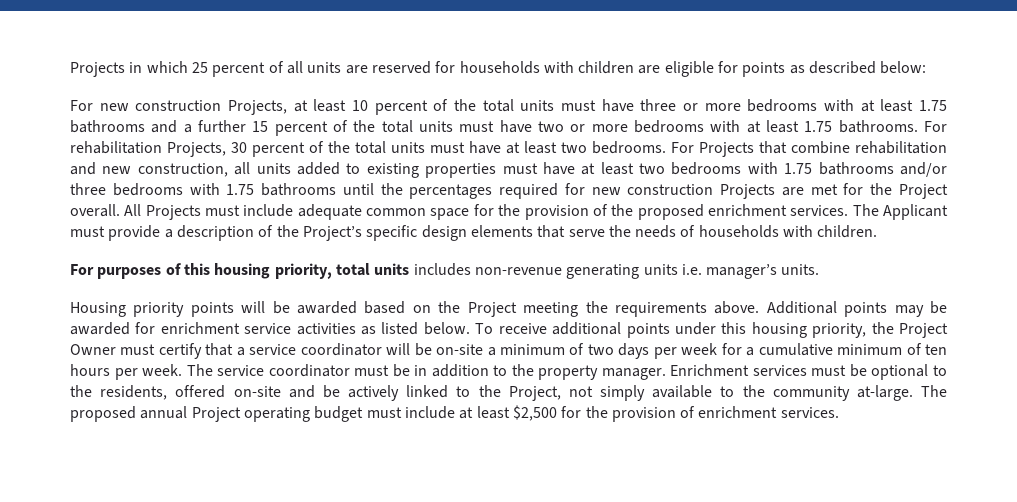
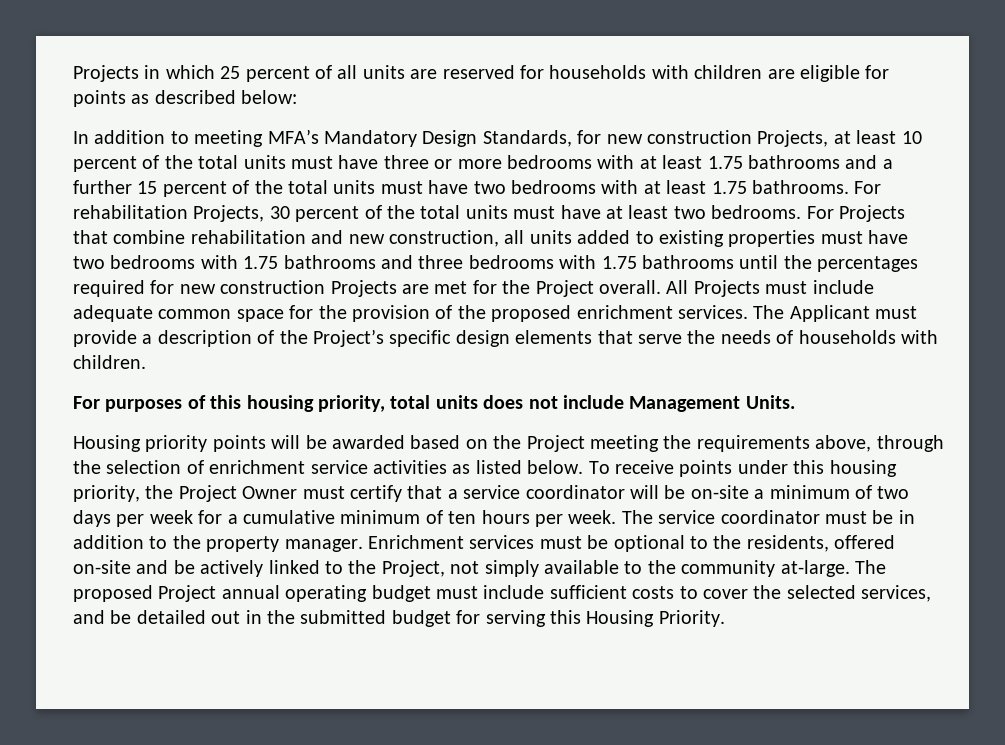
- For new construction Projects, at least 10 percent of the total units must have three or more bedrooms with at least 1.75 bathrooms and a further 15 percent of the total units must have two or more bedrooms with at least 1.75 bathrooms.
+ In addition to meeting MFA’s Mandatory Design Standards, for new construction Projects, at least 10 percent of the total units must have three or more bedrooms with at least 1.75 bathrooms and a further 15 percent of the total units must have two bedrooms with at least 1.75 bathrooms.
- For Projects that combine rehabilitation and new construction, all units added to existing properties must have at least two bedrooms with 1.75 bathrooms and/or three bedrooms with 1.75 bathrooms until the percentages required for new construction Projects are met for the Project overall.
+ For Projects that combine rehabilitation and new construction, all units added to existing properties must have two bedrooms with 1.75 bathrooms and three bedrooms with 1.75 bathrooms until the percentages required for new construction Projects are met for the Project overall.
- For purposes of this housing priority, total units includes non-revenue generating units i.e. manager’s units.
+ For purposes of this housing priority, total units does not include Management Units.
- Housing priority points will be awarded based on the Project meeting the requirements above. Additional points may be awarded for enrichment service activities as listed below.
+ Housing priority points will be awarded based on the Project meeting the requirements above, through the selection of enrichment service activities as listed below.
- To receive additional points under this housing priority, the Project Owner must certify that a service coordinator will be on-site a minimum of two days per week for a cumulative minimum of ten hours per week.
+ To receive points under this housing priority, the Project Owner must certify that a service coordinator will be on-site a minimum of two days per week for a cumulative minimum of ten hours per week.
- The proposed annual Project operating budget must include at least $2,500 for the provision of enrichment services.
+ The proposed Project annual operating budget must include sufficient costs to cover the selected services, and be detailed out in the submitted budget for serving this Housing Priority.

